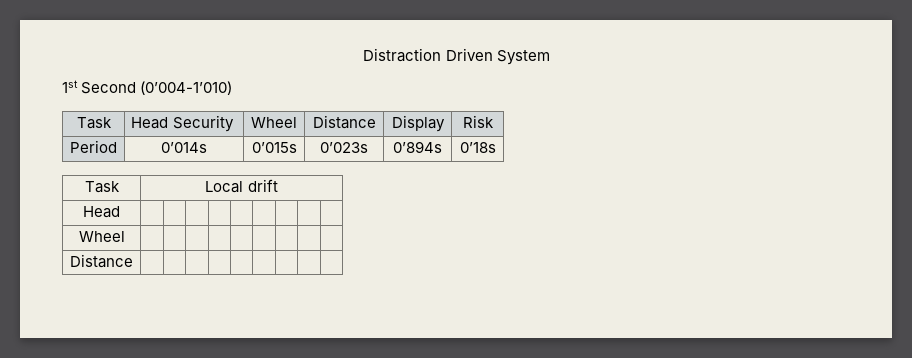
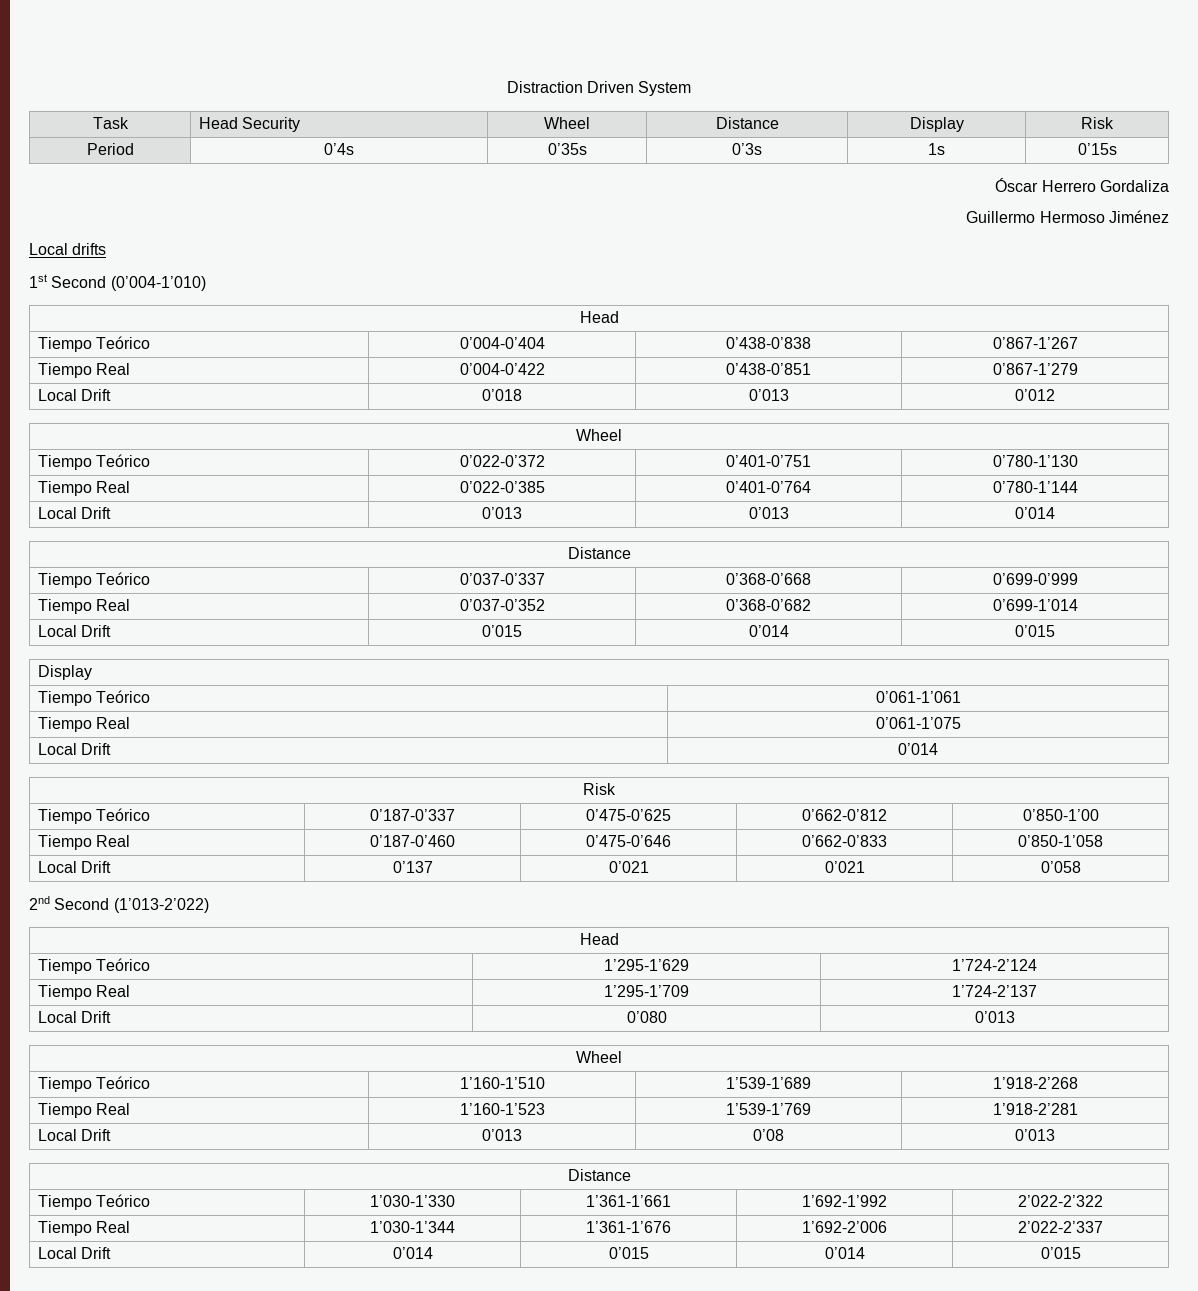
- 1st Second (0’004-1’010)
- Period | 0’014s | 0’015s | 0’023s | 0’894s | 0’18s
- Task | Local drift
- Head | | | | | | | | |
- Wheel | | | | | | | | |
- Distance | | | | | | | | |
+ Period | 0’4s | 0’35s | 0’3s | 1s | 0’15s
+ Óscar Herrero Gordaliza
+ Guillermo Hermoso Jiménez
+ Local drifts
+ 1st Second (0’004-1’010)
+ Head
+ Tiempo Teórico | 0’004-0’404 | 0’438-0’838 | 0’867-1’267
+ Tiempo Real | 0’004-0’422 | 0’438-0’851 | 0’867-1’279
+ Local Drift | 0’018 | 0’013 | 0’012
+ Wheel
+ Tiempo Teórico | 0’022-0’372 | 0’401-0’751 | 0’780-1’130
+ Tiempo Real | 0’022-0’385 | 0’401-0’764 | 0’780-1’144
+ Local Drift | 0’013 | 0’013 | 0’014
+ Distance
+ Tiempo Teórico | 0’037-0’337 | 0’368-0’668 | 0’699-0’999
+ Tiempo Real | 0’037-0’352 | 0’368-0’682 | 0’699-1’014
+ Local Drift | 0’015 | 0’014 | 0’015
+ Display
+ Tiempo Teórico | 0’061-1’061
+ Tiempo Real | 0’061-1’075
+ Local Drift | 0’014
+ Risk
+ Tiempo Teórico | 0’187-0’337 | 0’475-0’625 | 0’662-0’812 | 0’850-1’00
+ Tiempo Real | 0’187-0’460 | 0’475-0’646 | 0’662-0’833 | 0’850-1’058
+ Local Drift | 0’137 | 0’021 | 0’021 | 0’058
+ 2nd Second (1’013-2’022)
+ Head
+ Tiempo Teórico | 1’295-1’629 | 1’724-2’124
+ Tiempo Real | 1’295-1’709 | 1’724-2’137
+ Local Drift | 0’080 | 0’013
+ Wheel
+ Tiempo Teórico | 1’160-1’510 | 1’539-1’689 | 1’918-2’268
+ Tiempo Real | 1’160-1’523 | 1’539-1’769 | 1’918-2’281
+ Local Drift | 0’013 | 0’08 | 0’013
+ Distance
+ Tiempo Teórico | 1’030-1’330 | 1’361-1’661 | 1’692-1’992 | 2’022-2’322
+ Tiempo Real | 1’030-1’344 | 1’361-1’676 | 1’692-2’006 | 2’022-2’337
+ Local Drift | 0’014 | 0’015 | 0’014 | 0’015

